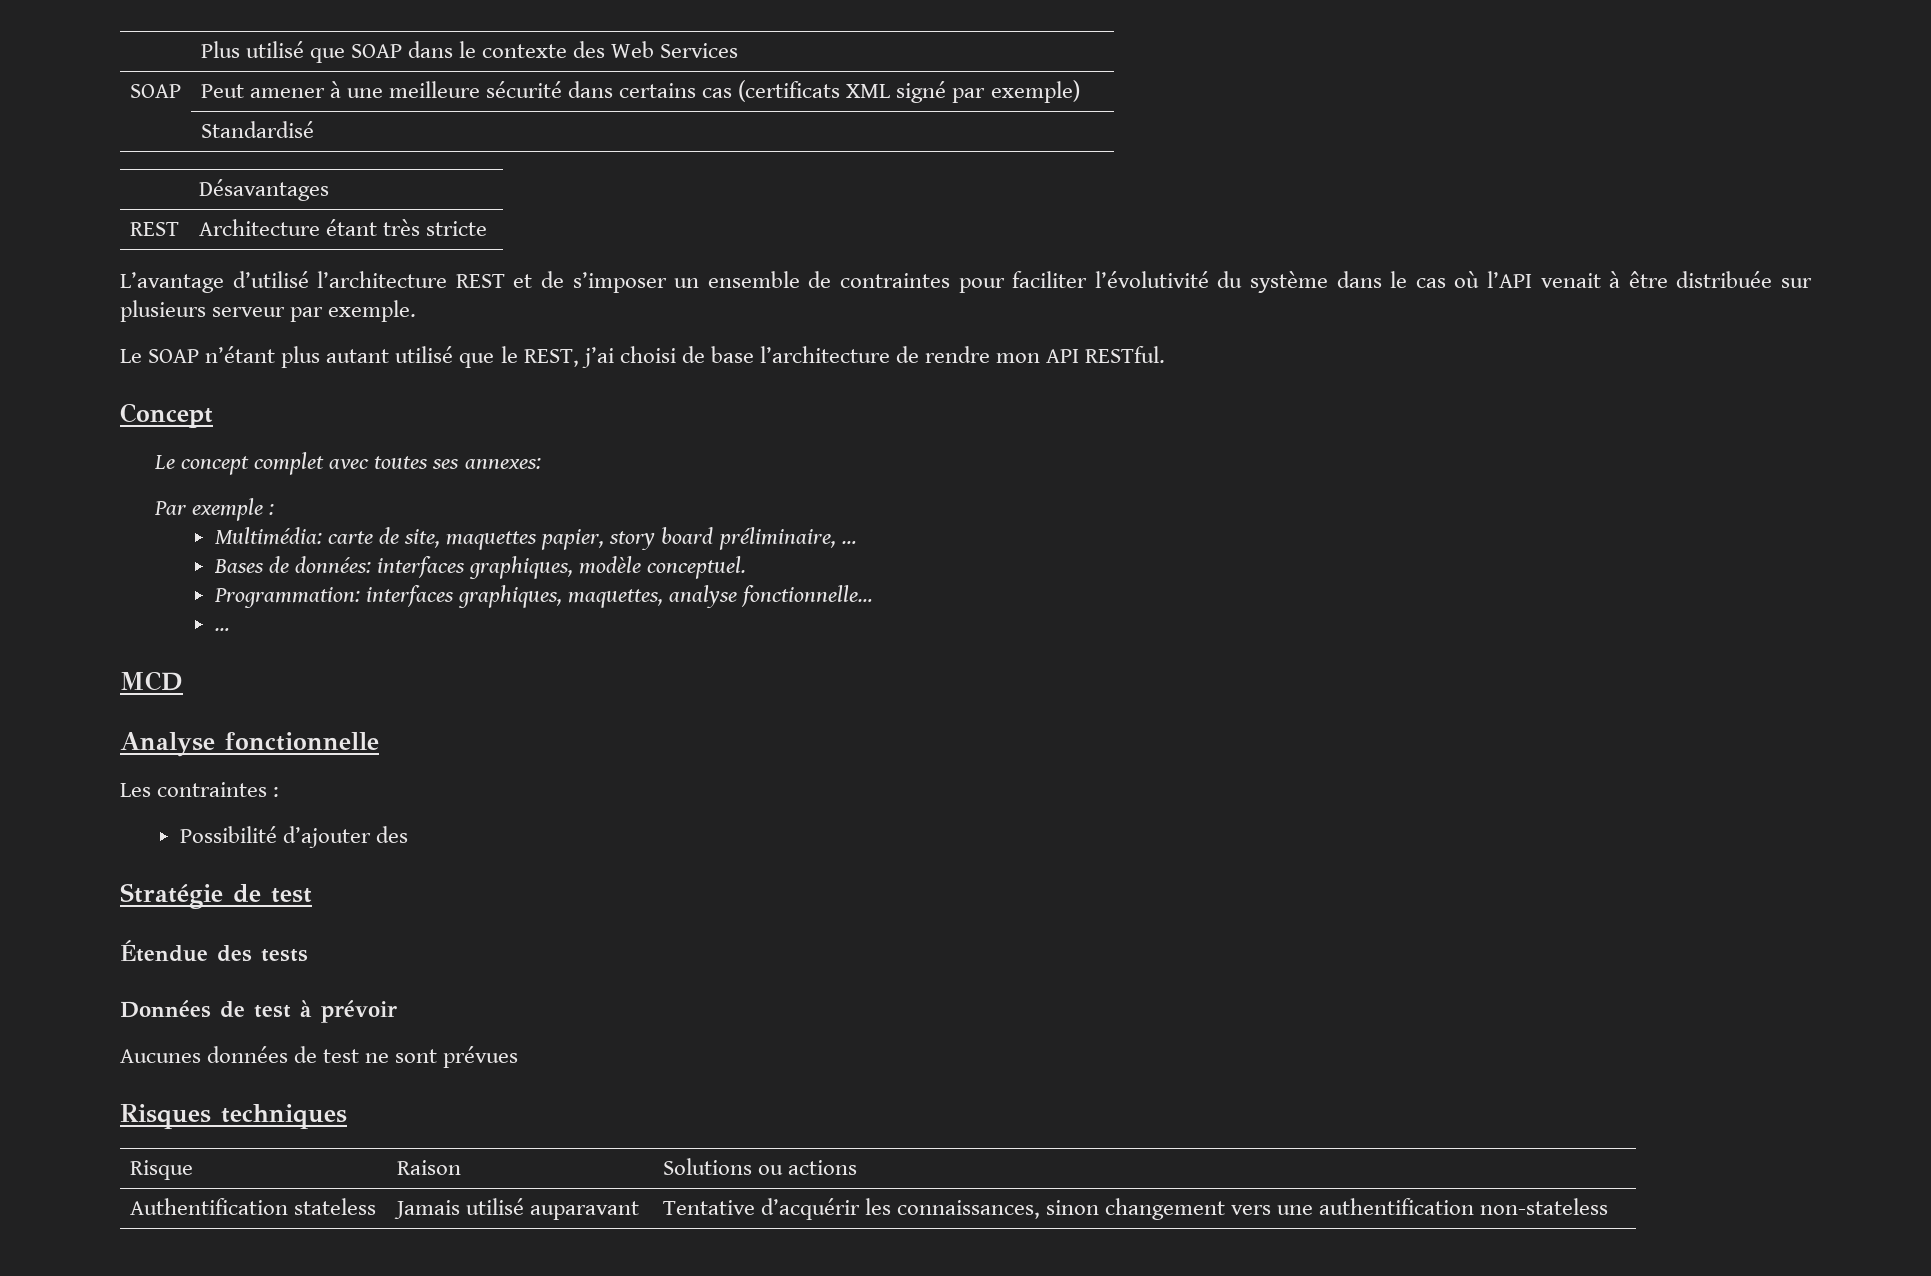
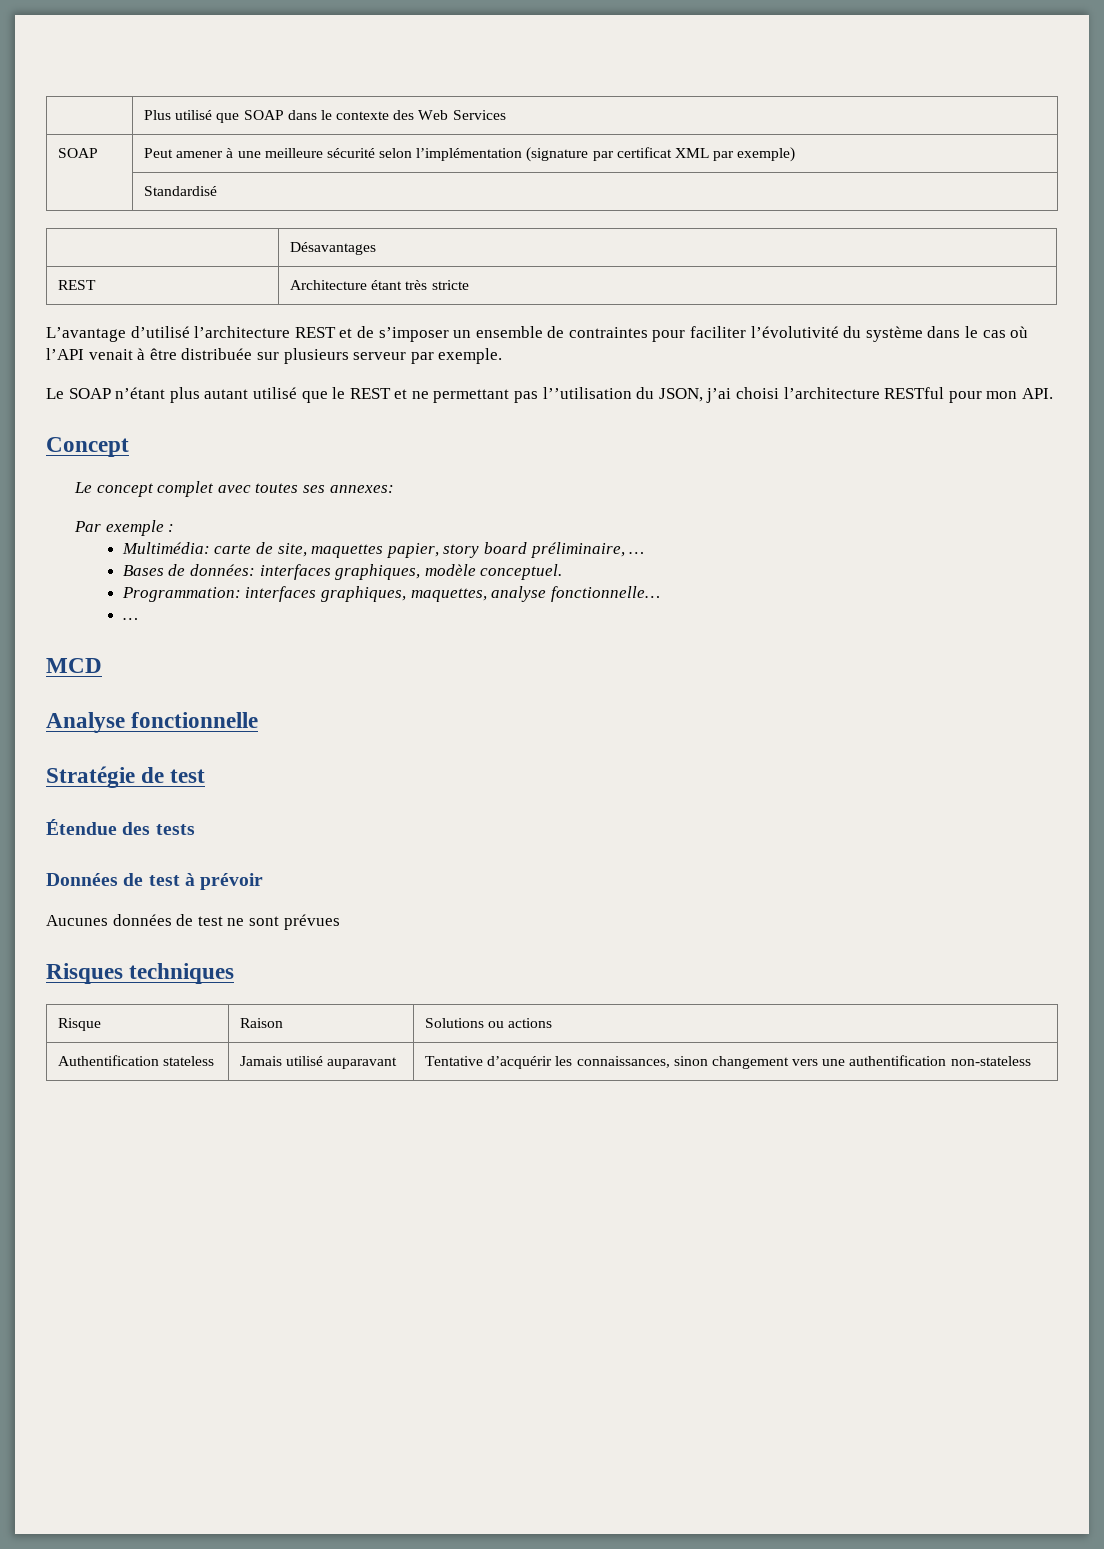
- SOAP | Peut amener à une meilleure sécurité dans certains cas (certificats XML signé par exemple)
+ SOAP | Peut amener à une meilleure sécurité selon l’implémentation (signature par certificat XML par exemple)
- Le SOAP n’étant plus autant utilisé que le REST, j’ai choisi de base l’architecture de rendre mon API RESTful.
+ Le SOAP n’étant plus autant utilisé que le REST et ne permettant pas l’’utilisation du JSON, j’ai choisi l’architecture RESTful pour mon API.
- Les contraintes :
- Possibilité d’ajouter des

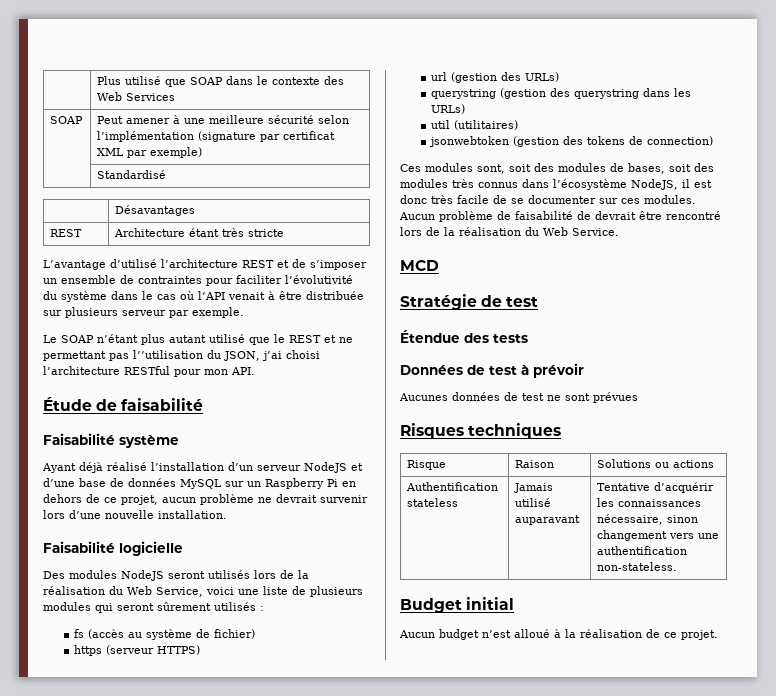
- Concept
- Le concept complet avec toutes ses annexes:
- Par exemple :
- Multimédia: carte de site, maquettes papier, story board préliminaire, …
- Bases de données: interfaces graphiques, modèle conceptuel.
- Programmation: interfaces graphiques, maquettes, analyse fonctionnelle…
- …
+ Étude de faisabilité
+ Faisabilité système
+ Ayant déjà réalisé l’installation d’un serveur NodeJS et d’une base de données MySQL sur un Raspberry Pi en dehors de ce projet, aucun problème ne devrait survenir lors d’une nouvelle installation.
+ Faisabilité logicielle
+ Des modules NodeJS seront utilisés lors de la réalisation du Web Service, voici une liste de plusieurs modules qui seront sûrement utilisés :
+ fs (accès au système de fichier)
+ https (serveur HTTPS)
+ url (gestion des URLs)
+ querystring (gestion des querystring dans les URLs)
+ util (utilitaires)
+ jsonwebtoken (gestion des tokens de connection)
+ Ces modules sont, soit des modules de bases, soit des modules très connus dans l’écosystème NodeJS, il est donc très facile de se documenter sur ces modules. Aucun problème de faisabilité de devrait être rencontré lors de la réalisation du Web Service.
- Analyse fonctionnelle
- Authentification stateless | Jamais utilisé auparavant | Tentative d’acquérir les connaissances, sinon changement vers une authentification non-stateless
+ Authentification stateless | Jamais utilisé auparavant | Tentative d’acquérir les connaissances nécessaire, sinon changement vers une authentification non-stateless.
+ Budget initial
+ Aucun budget n’est alloué à la réalisation de ce projet.

